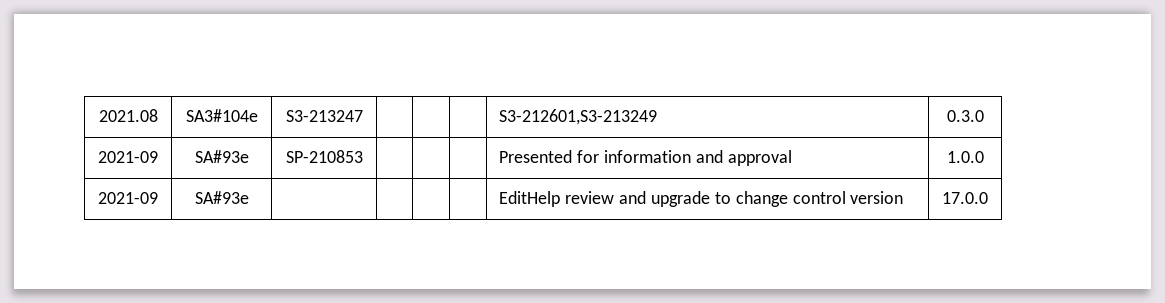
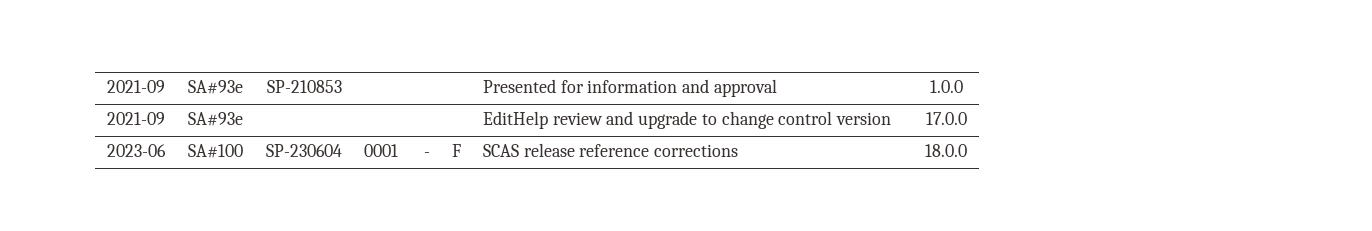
- 2021.08 | SA3#104e | S3-213247 | | | | S3-212601,S3-213249 | 0.3.0
+ 2023-06 | SA#100 | SP-230604 | 0001 | - | F | SCAS release reference corrections | 18.0.0

